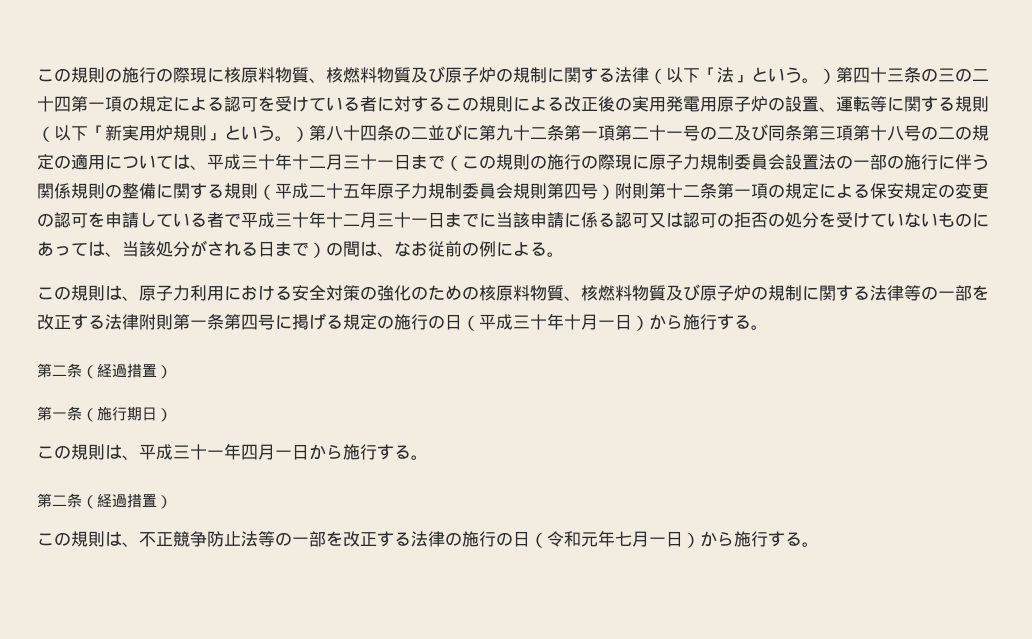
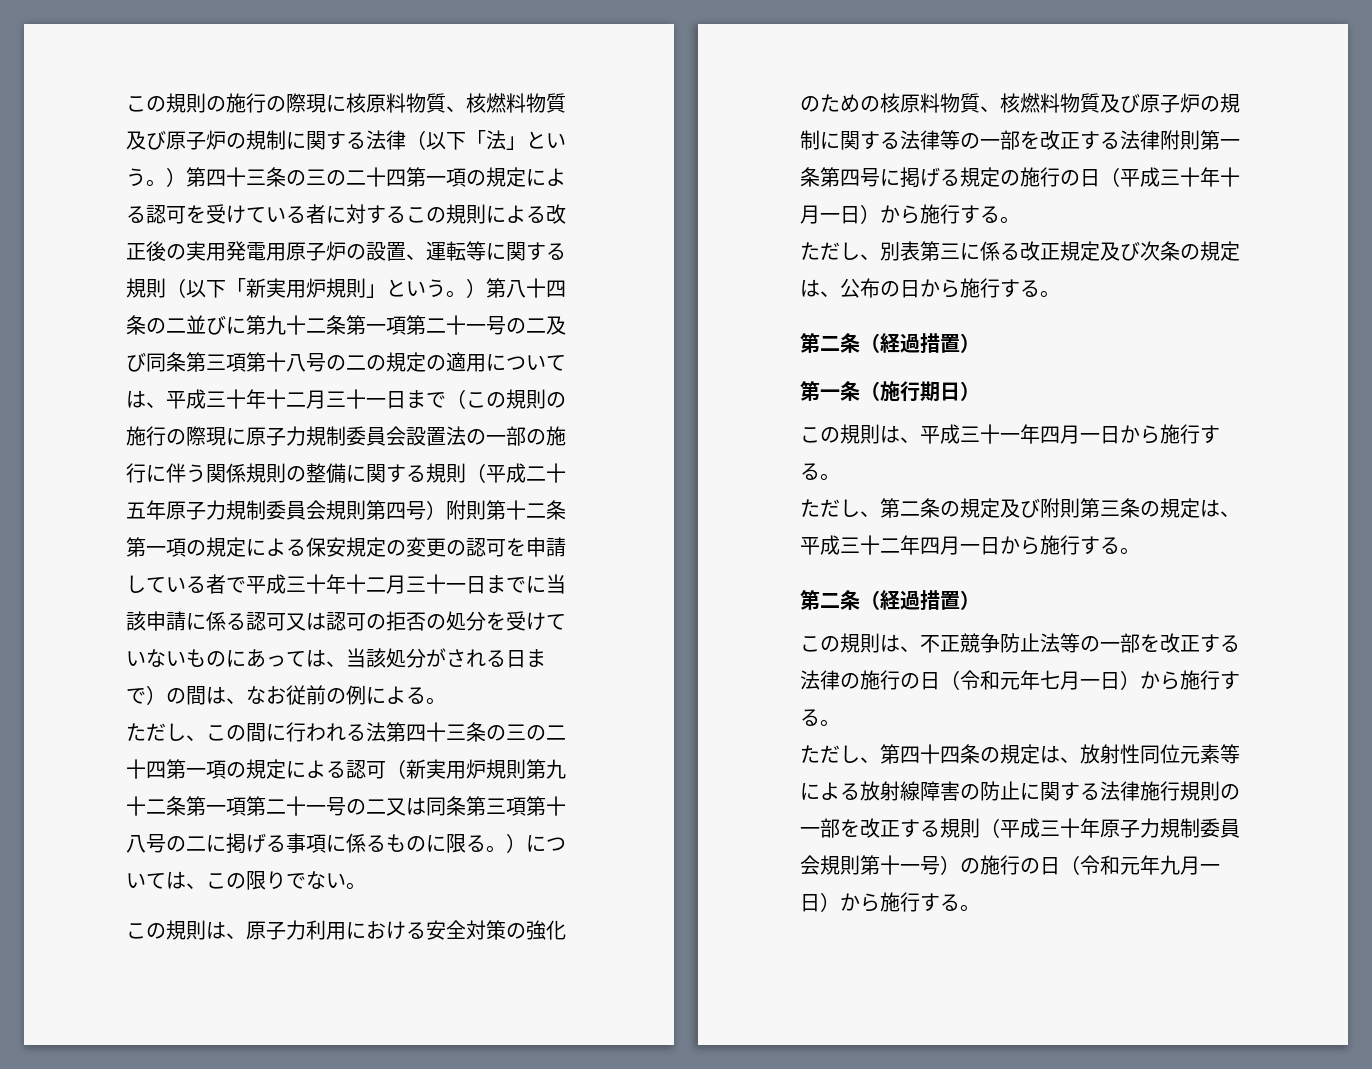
+ ただし、この間に行われる法第四十三条の三の二十四第一項の規定による認可（新実用炉規則第九十二条第一項第二十一号の二又は同条第三項第十八号の二に掲げる事項に係るものに限る。）については、この限りでない。
+ ただし、別表第三に係る改正規定及び次条の規定は、公布の日から施行する。
+ ただし、第二条の規定及び附則第三条の規定は、平成三十二年四月一日から施行する。
+ ただし、第四十四条の規定は、放射性同位元素等による放射線障害の防止に関する法律施行規則の一部を改正する規則（平成三十年原子力規制委員会規則第十一号）の施行の日（令和元年九月一日）から施行する。

